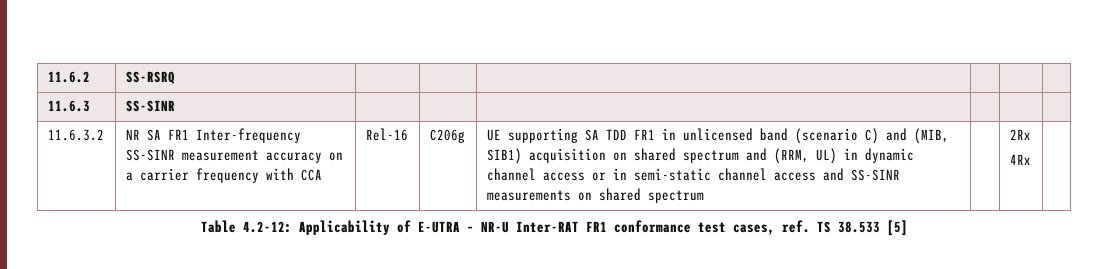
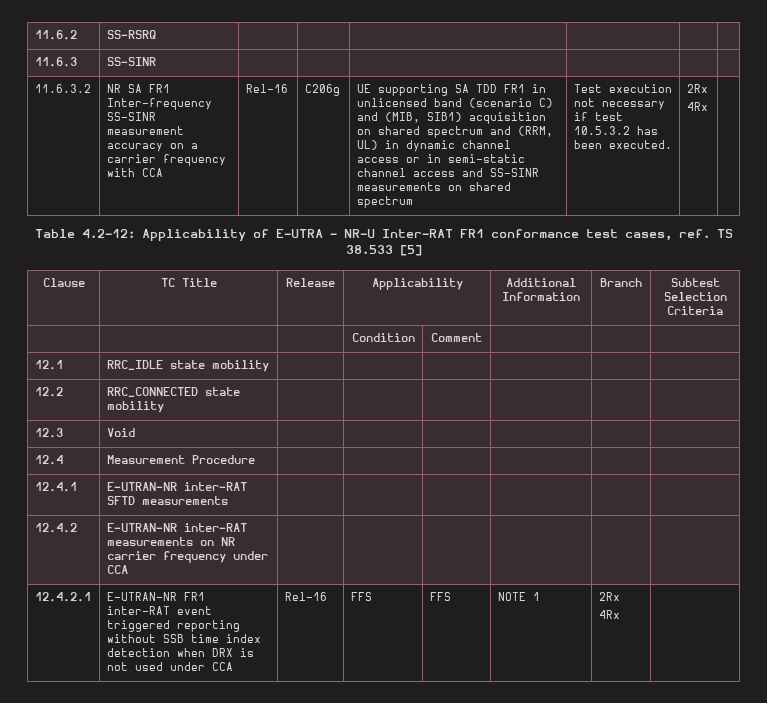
+ Test execution not necessary if test 10.5.3.2 has been executed.
+ Clause | TC Title | Release | Applicability | Additional Information | Branch | Subtest Selection Criteria
+ | | | Condition | Comment | | |
+ 12.1 | RRC_IDLE state mobility | | | | | |
+ 12.2 | RRC_CONNECTED state mobility | | | | | |
+ 12.3 | Void | | | | | |
+ 12.4 | Measurement Procedure | | | | | |
+ 12.4.1 | E-UTRAN-NR inter-RAT SFTD measurements | | | | | |
+ 12.4.2 | E-UTRAN-NR inter-RAT measurements on NR carrier frequency under CCA | | | | | |
+ 12.4.2.1 | E-UTRAN-NR FR1 inter-RAT event triggered reporting without SSB time index detection when DRX is not used under CCA | Rel-16 | FFS | FFS | NOTE 1 | 2Rx
+ 4Rx |

